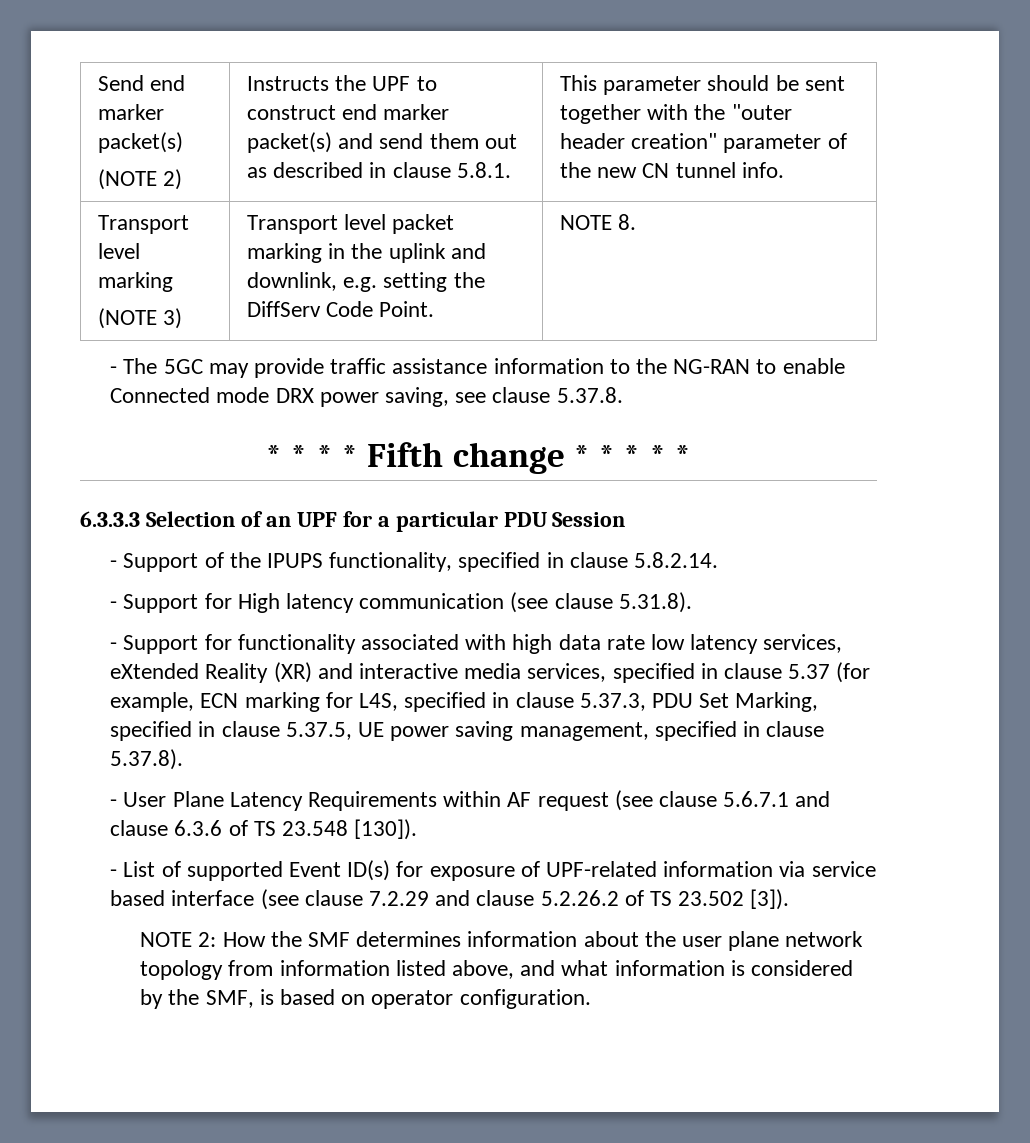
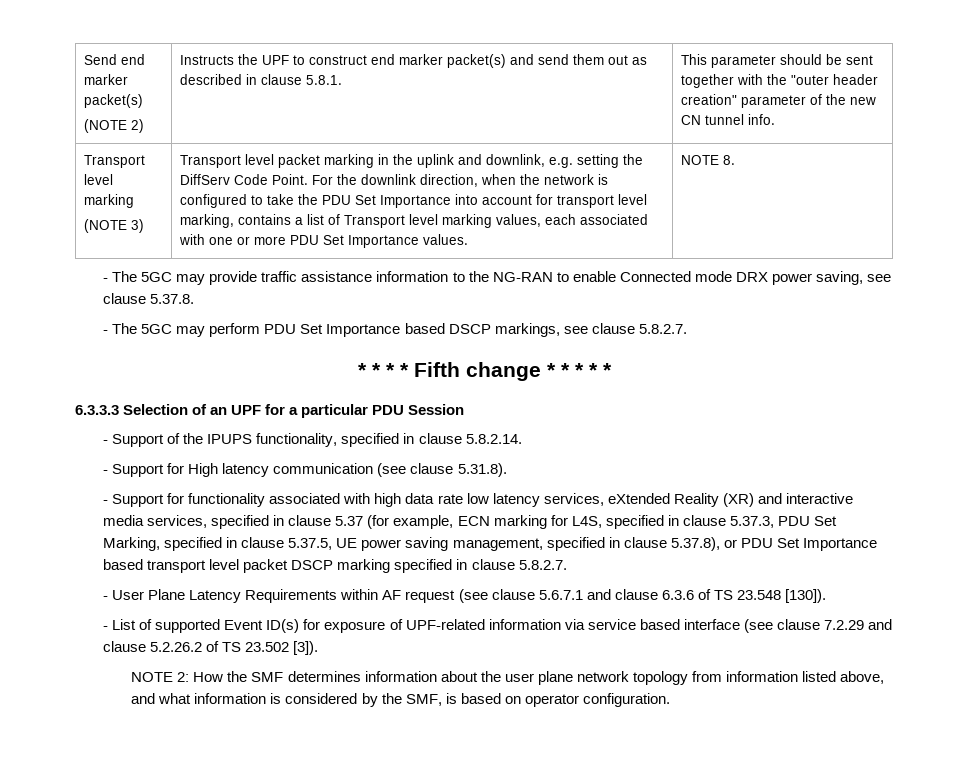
+ For the downlink direction, when the network is configured to take the PDU Set Importance into account for transport level marking, contains a list of Transport level marking values, each associated with one or more PDU Set Importance values.
+ - The 5GC may perform PDU Set Importance based DSCP markings, see clause 5.8.2.7.
- - Support for functionality associated with high data rate low latency services, eXtended Reality (XR) and interactive media services, specified in clause 5.37 (for example, ECN marking for L4S, specified in clause 5.37.3, PDU Set Marking, specified in clause 5.37.5, UE power saving management, specified in clause 5.37.8).
+ - Support for functionality associated with high data rate low latency services, eXtended Reality (XR) and interactive media services, specified in clause 5.37 (for example, ECN marking for L4S, specified in clause 5.37.3, PDU Set Marking, specified in clause 5.37.5, UE power saving management, specified in clause 5.37.8), or PDU Set Importance based transport level packet DSCP marking specified in clause 5.8.2.7.

